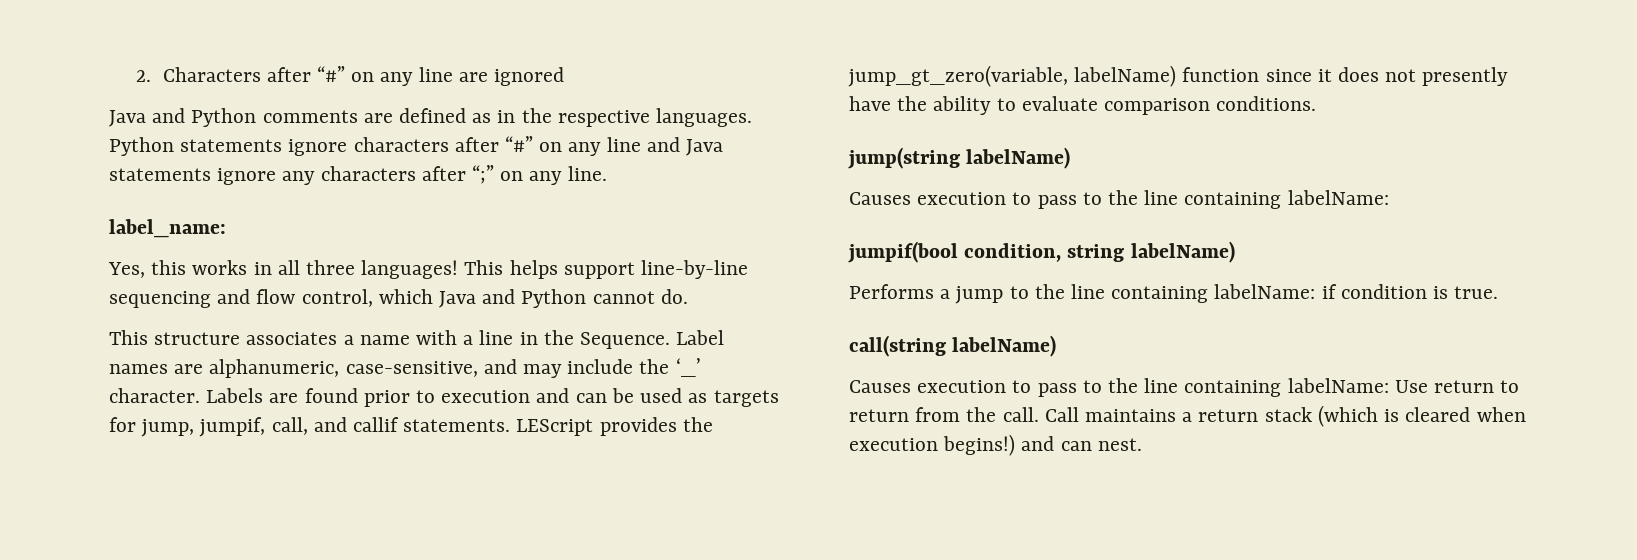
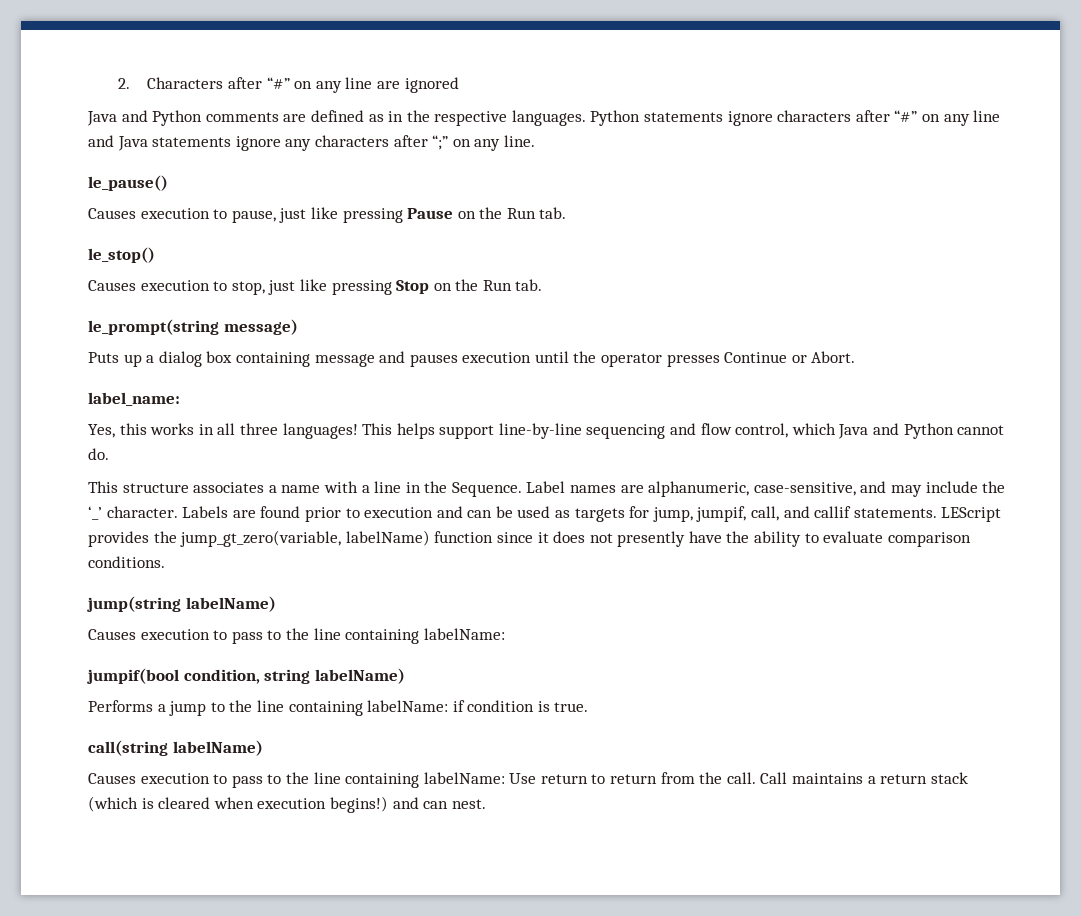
+ le_pause()
+ Causes execution to pause, just like pressing Pause on the Run tab.
+ le_stop()
+ Causes execution to stop, just like pressing Stop on the Run tab.
+ le_prompt(string message)
+ Puts up a dialog box containing message and pauses execution until the operator presses Continue or Abort.

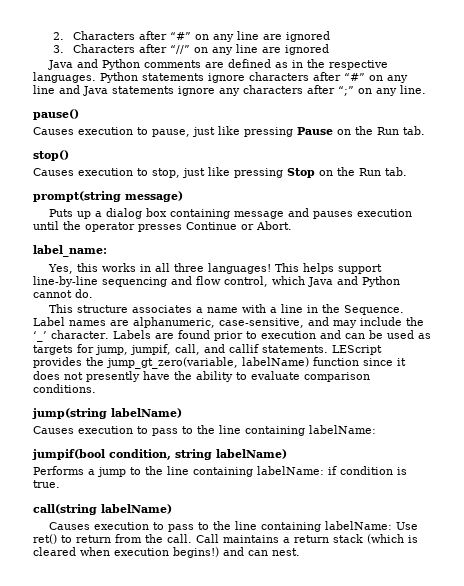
+ 3. Characters after “//” on any line are ignored
- le_pause()
+ pause()
- le_stop()
+ stop()
- le_prompt(string message)
+ prompt(string message)
- Causes execution to pass to the line containing labelName: Use return to return from the call.
+ Causes execution to pass to the line containing labelName: Use ret() to return from the call.

